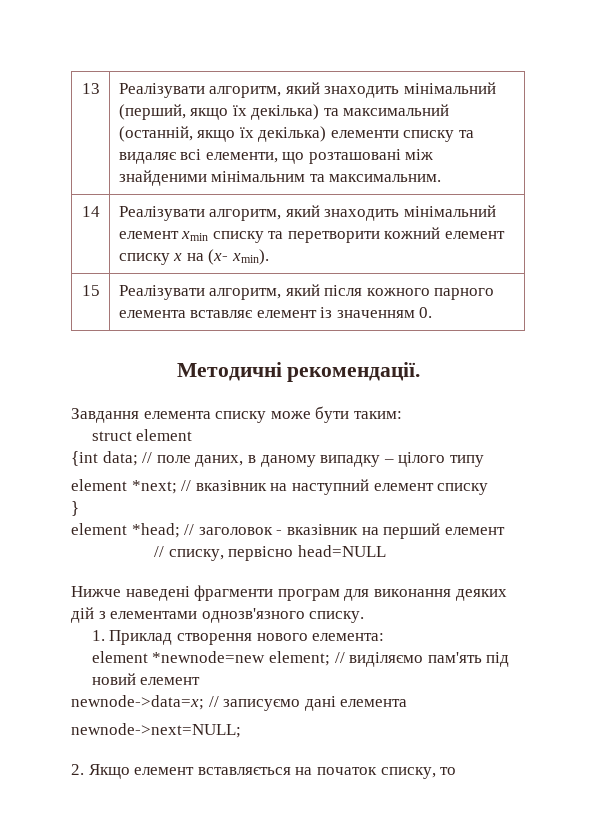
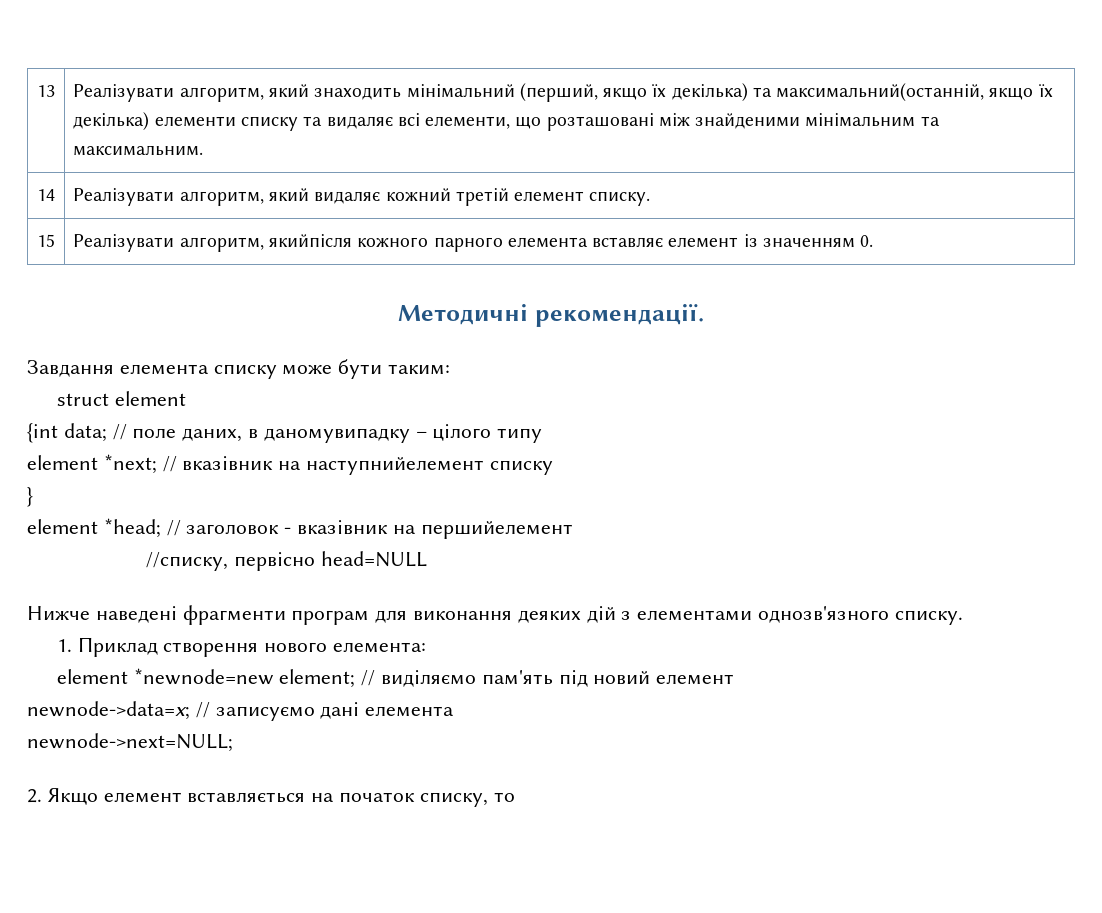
- 13 | Реалізувати алгоритм, який знаходить мінімальний (перший, якщо їх декілька) та максимальний (останній, якщо їх декілька) елементи списку та видаляє всі елементи, що розташовані між знайденими мінімальним та максимальним.
+ 13 | Реалізувати алгоритм, який знаходить мінімальний (перший, якщо їх декілька) та максимальний(останній, якщо їх декілька) елементи списку та видаляє всі елементи, що розташовані між знайденими мінімальним та максимальним.
- 14 | Реалізувати алгоритм, який знаходить мінімальний елемент xmin списку та перетворити кожний елемент списку x на (x- xmin).
+ 14 | Реалізувати алгоритм, який видаляє кожний третій елемент списку.
- 15 | Реалізувати алгоритм, який після кожного парного елемента вставляє елемент із значенням 0.
+ 15 | Реалізувати алгоритм, якийпісля кожного парного елемента вставляє елемент із значенням 0.
- {int data; // поле даних, в даному випадку – цілого типу
+ {int data; // поле даних, в даномувипадку – цілого типу
- element *next; // вказівник на наступний елемент списку
+ element *next; // вказівник на наступнийелемент списку
- element *head; // заголовок - вказівник на перший елемент
- // списку, первісно head=NULL
+ element *head; // заголовок - вказівник на першийелемент
+ //списку, первісно head=NULL

